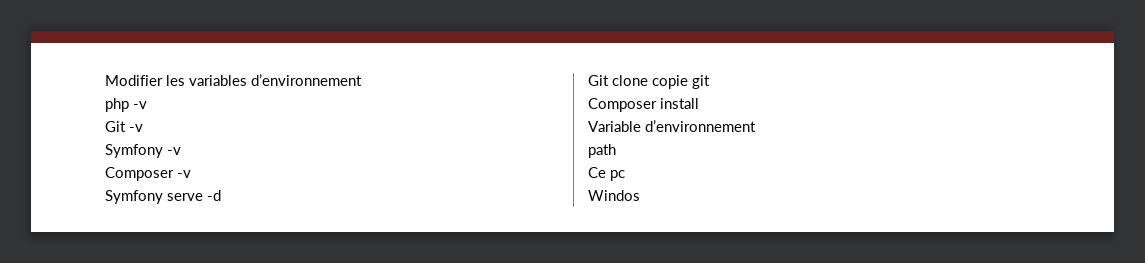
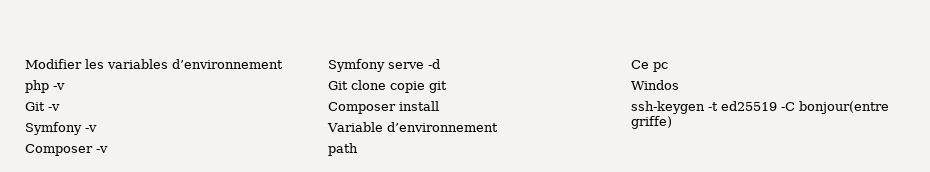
+ ssh-keygen -t ed25519 -C bonjour(entre griffe)

